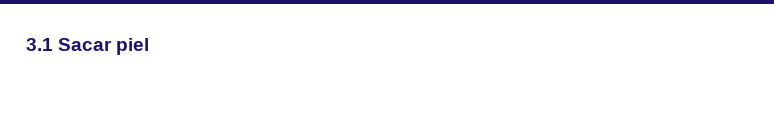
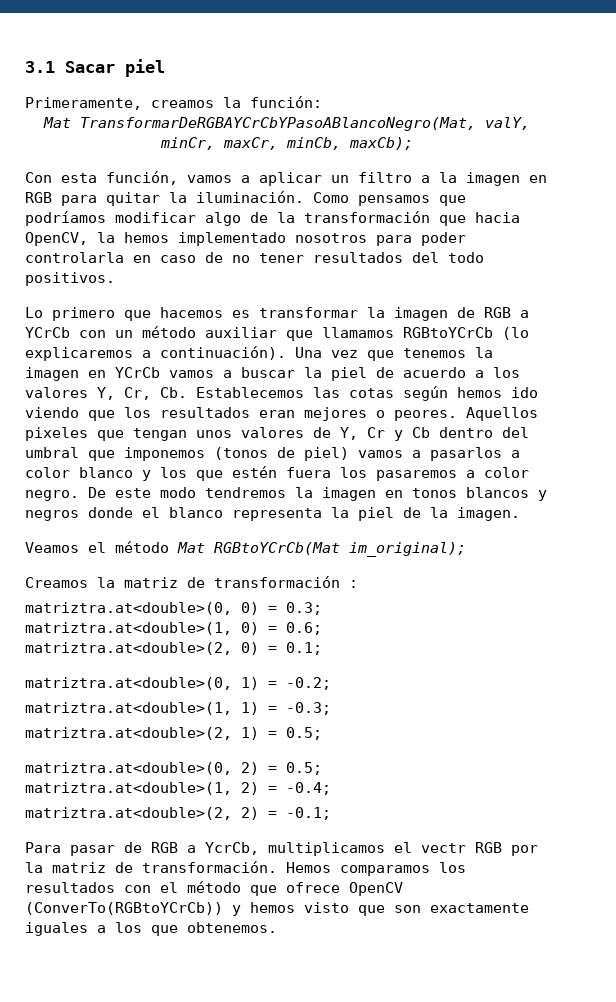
+ Primeramente, creamos la función:
+ Mat TransformarDeRGBAYCrCbYPasoABlancoNegro(Mat, valY, minCr, maxCr, minCb, maxCb);
+ Con esta función, vamos a aplicar un filtro a la imagen en RGB para quitar la iluminación. Como pensamos que podríamos modificar algo de la transformación que hacia OpenCV, la hemos implementado nosotros para poder controlarla en caso de no tener resultados del todo positivos.
+ Lo primero que hacemos es transformar la imagen de RGB a YCrCb con un método auxiliar que llamamos RGBtoYCrCb (lo explicaremos a continuación). Una vez que tenemos la imagen en YCrCb vamos a buscar la piel de acuerdo a los valores Y, Cr, Cb. Establecemos las cotas según hemos ido viendo que los resultados eran mejores o peores. Aquellos pixeles que tengan unos valores de Y, Cr y Cb dentro del umbral que imponemos (tonos de piel) vamos a pasarlos a color blanco y los que estén fuera los pasaremos a color negro. De este modo tendremos la imagen en tonos blancos y negros donde el blanco representa la piel de la imagen.
+ Veamos el método Mat RGBtoYCrCb(Mat im_original);
+ Creamos la matriz de transformación :
+ matriztra.at<double>(0, 0) = 0.3;
+ matriztra.at<double>(1, 0) = 0.6;
+ matriztra.at<double>(2, 0) = 0.1;
+ matriztra.at<double>(0, 1) = -0.2;
+ matriztra.at<double>(1, 1) = -0.3;
+ matriztra.at<double>(2, 1) = 0.5;
+ matriztra.at<double>(0, 2) = 0.5;
+ matriztra.at<double>(1, 2) = -0.4;
+ matriztra.at<double>(2, 2) = -0.1;
+ Para pasar de RGB a YcrCb, multiplicamos el vectr RGB por la matriz de transformación. Hemos comparamos los resultados con el método que ofrece OpenCV (ConverTo(RGBtoYCrCb)) y hemos visto que son exactamente iguales a los que obtenemos.

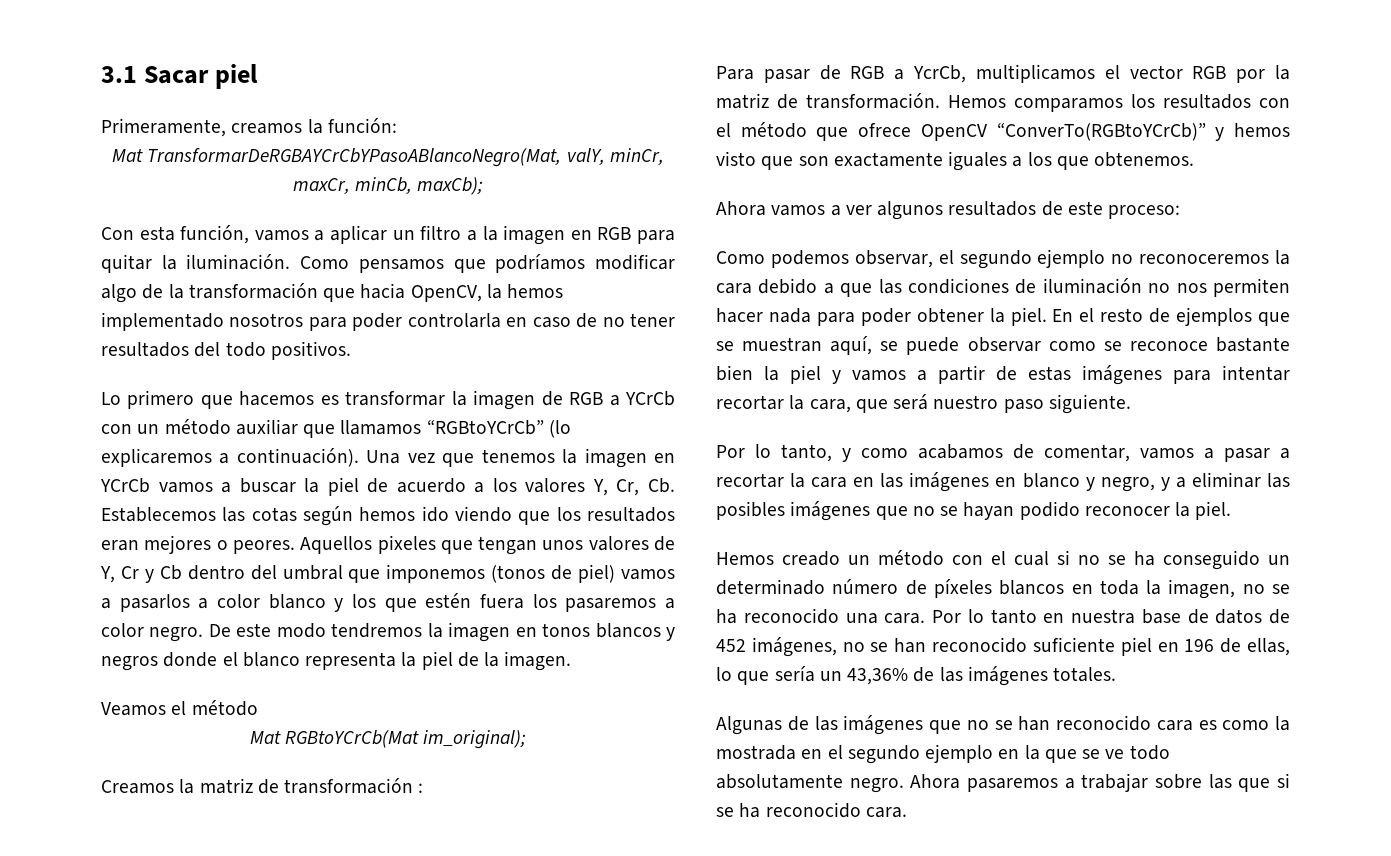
- Lo primero que hacemos es transformar la imagen de RGB a YCrCb con un método auxiliar que llamamos RGBtoYCrCb (lo explicaremos a continuación).
+ Lo primero que hacemos es transformar la imagen de RGB a YCrCb con un método auxiliar que llamamos “RGBtoYCrCb” (lo explicaremos a continuación).
- Veamos el método Mat RGBtoYCrCb(Mat im_original);
+ Veamos el método
+ Mat RGBtoYCrCb(Mat im_original);
- matriztra.at<double>(0, 0) = 0.3;
- matriztra.at<double>(1, 0) = 0.6;
- matriztra.at<double>(2, 0) = 0.1;
- matriztra.at<double>(0, 1) = -0.2;
- matriztra.at<double>(1, 1) = -0.3;
- matriztra.at<double>(2, 1) = 0.5;
- matriztra.at<double>(0, 2) = 0.5;
- matriztra.at<double>(1, 2) = -0.4;
- matriztra.at<double>(2, 2) = -0.1;
- Para pasar de RGB a YcrCb, multiplicamos el vectr RGB por la matriz de transformación.
+ Para pasar de RGB a YcrCb, multiplicamos el vector RGB por la matriz de transformación.
- Hemos comparamos los resultados con el método que ofrece OpenCV (ConverTo(RGBtoYCrCb)) y hemos visto que son exactamente iguales a los que obtenemos.
+ Hemos comparamos los resultados con el método que ofrece OpenCV “ConverTo(RGBtoYCrCb)” y hemos visto que son exactamente iguales a los que obtenemos.
+ Ahora vamos a ver algunos resultados de este proceso:
+ Como podemos observar, el segundo ejemplo no reconoceremos la cara debido a que las condiciones de iluminación no nos permiten hacer nada para poder obtener la piel. En el resto de ejemplos que se muestran aquí, se puede observar como se reconoce bastante bien la piel y vamos a partir de estas imágenes para intentar recortar la cara, que será nuestro paso siguiente.
+ Por lo tanto, y como acabamos de comentar, vamos a pasar a recortar la cara en las imágenes en blanco y negro, y a eliminar las posibles imágenes que no se hayan podido reconocer la piel.
+ Hemos creado un método con el cual si no se ha conseguido un determinado número de píxeles blancos en toda la imagen, no se ha reconocido una cara. Por lo tanto en nuestra base de datos de 452 imágenes, no se han reconocido suficiente piel en 196 de ellas, lo que sería un 43,36% de las imágenes totales.
+ Algunas de las imágenes que no se han reconocido cara es como la mostrada en el segundo ejemplo en la que se ve todo absolutamente negro. Ahora pasaremos a trabajar sobre las que si se ha reconocido cara.

